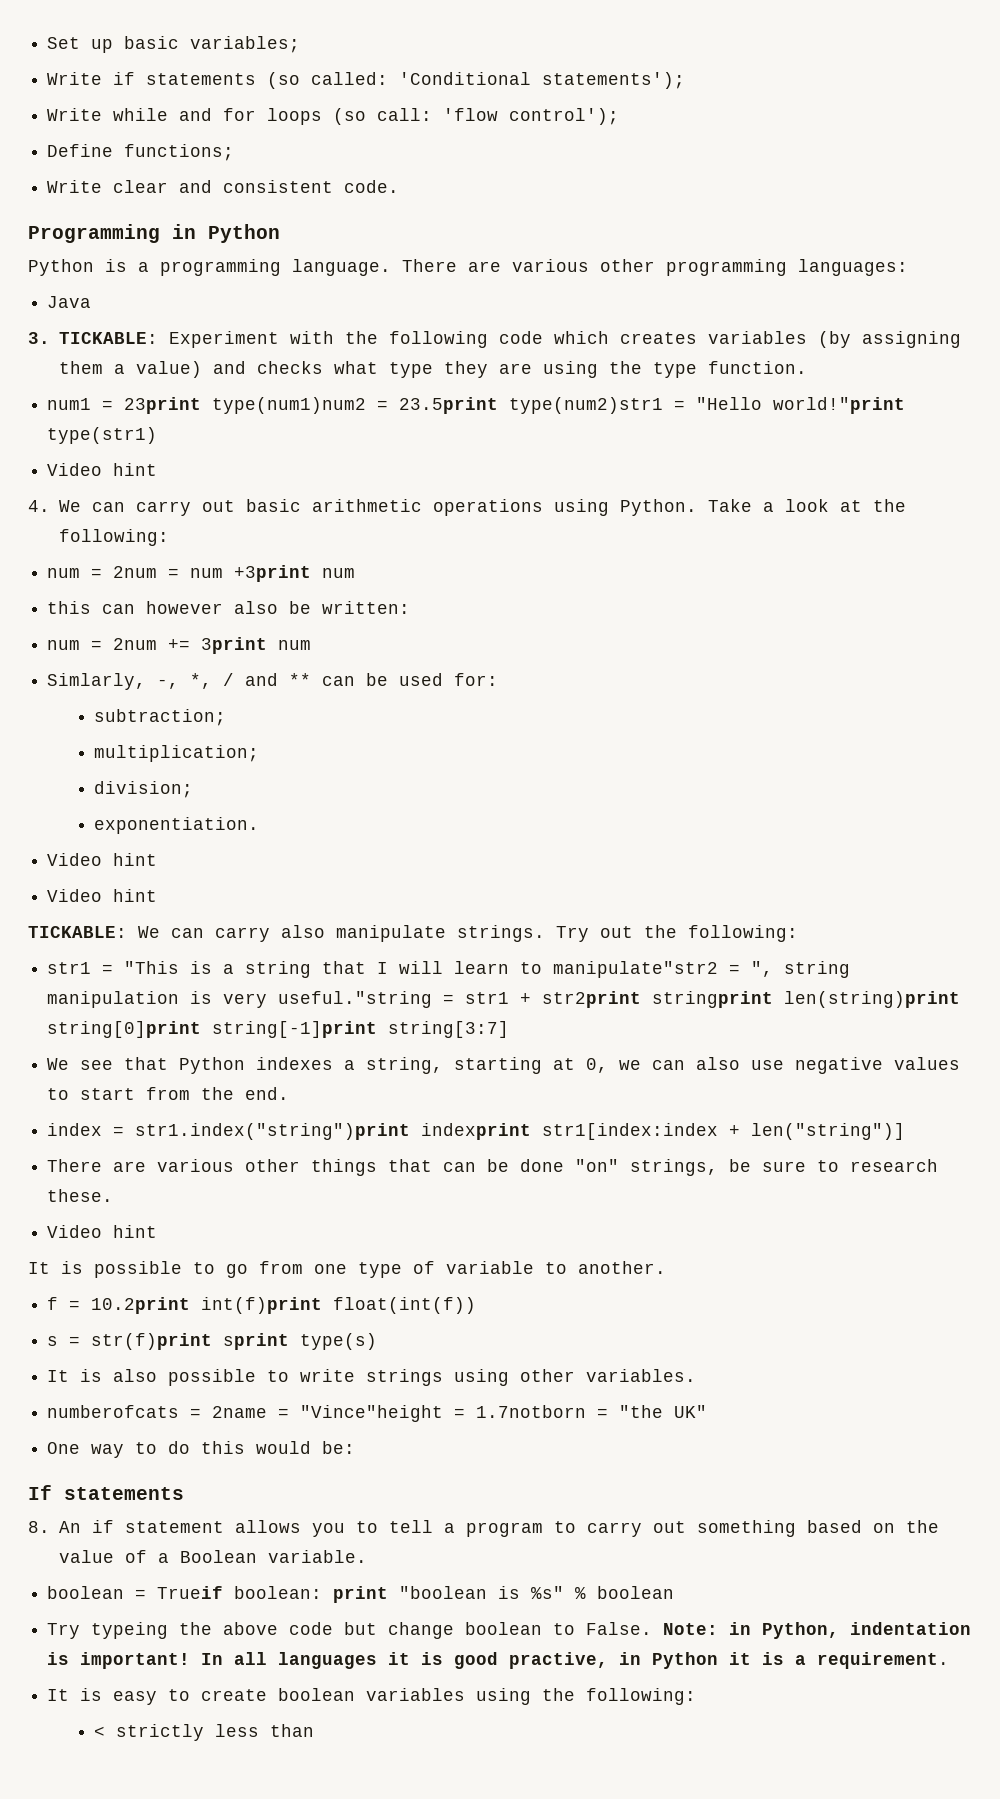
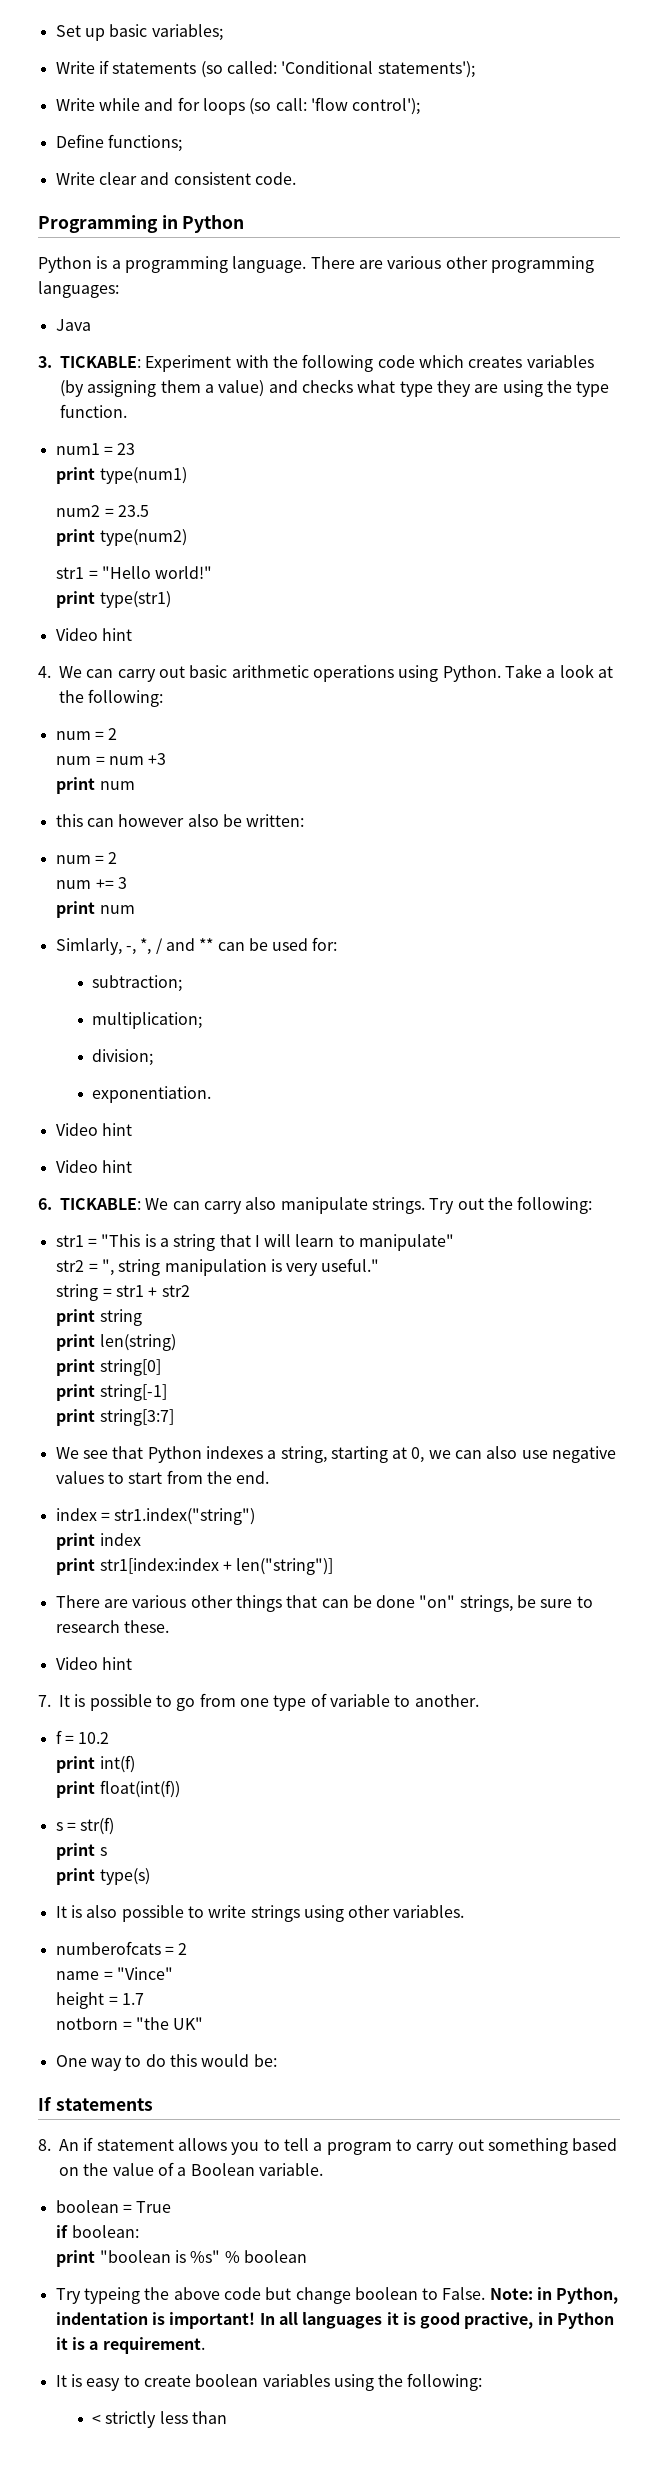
- num1 = 23print type(num1)num2 = 23.5print type(num2)str1 = "Hello world!"print type(str1)
+ num1 = 23
+ print type(num1)
+ num2 = 23.5
+ print type(num2)
+ str1 = "Hello world!"
+ print type(str1)
  Take a look at the following:
- num = 2num = num +3print num
+ num = 2
+ num = num +3
+ print num
  this can however also be written:
- num = 2num += 3print num
+ num = 2
+ num += 3
+ print num
- TICKABLE: We can carry also manipulate strings.
+ 6. TICKABLE: We can carry also manipulate strings.
- str1 = "This is a string that I will learn to manipulate"str2 = ", string manipulation is very useful."string = str1 + str2print stringprint len(string)print string[0]print string[-1]print string[3:7]
+ str1 = "This is a string that I will learn to manipulate"
+ str2 = ", string manipulation is very useful."
+ string = str1 + str2
+ print string
+ print len(string)
+ print string[0]
+ print string[-1]
+ print string[3:7]
- index = str1.index("string")print indexprint str1[index:index + len("string")]
+ index = str1.index("string")
+ print index
+ print str1[index:index + len("string")]
- It is possible to go from one type of variable to another.
+ 7. It is possible to go from one type of variable to another.
- f = 10.2print int(f)print float(int(f))
+ f = 10.2
+ print int(f)
+ print float(int(f))
- s = str(f)print sprint type(s)
+ s = str(f)
+ print s
+ print type(s)
- numberofcats = 2name = "Vince"height = 1.7notborn = "the UK"
+ numberofcats = 2
+ name = "Vince"
+ height = 1.7
+ notborn = "the UK"
- boolean = Trueif boolean: print "boolean is %s" % boolean
+ boolean = True
+ if boolean:
+ print "boolean is %s" % boolean

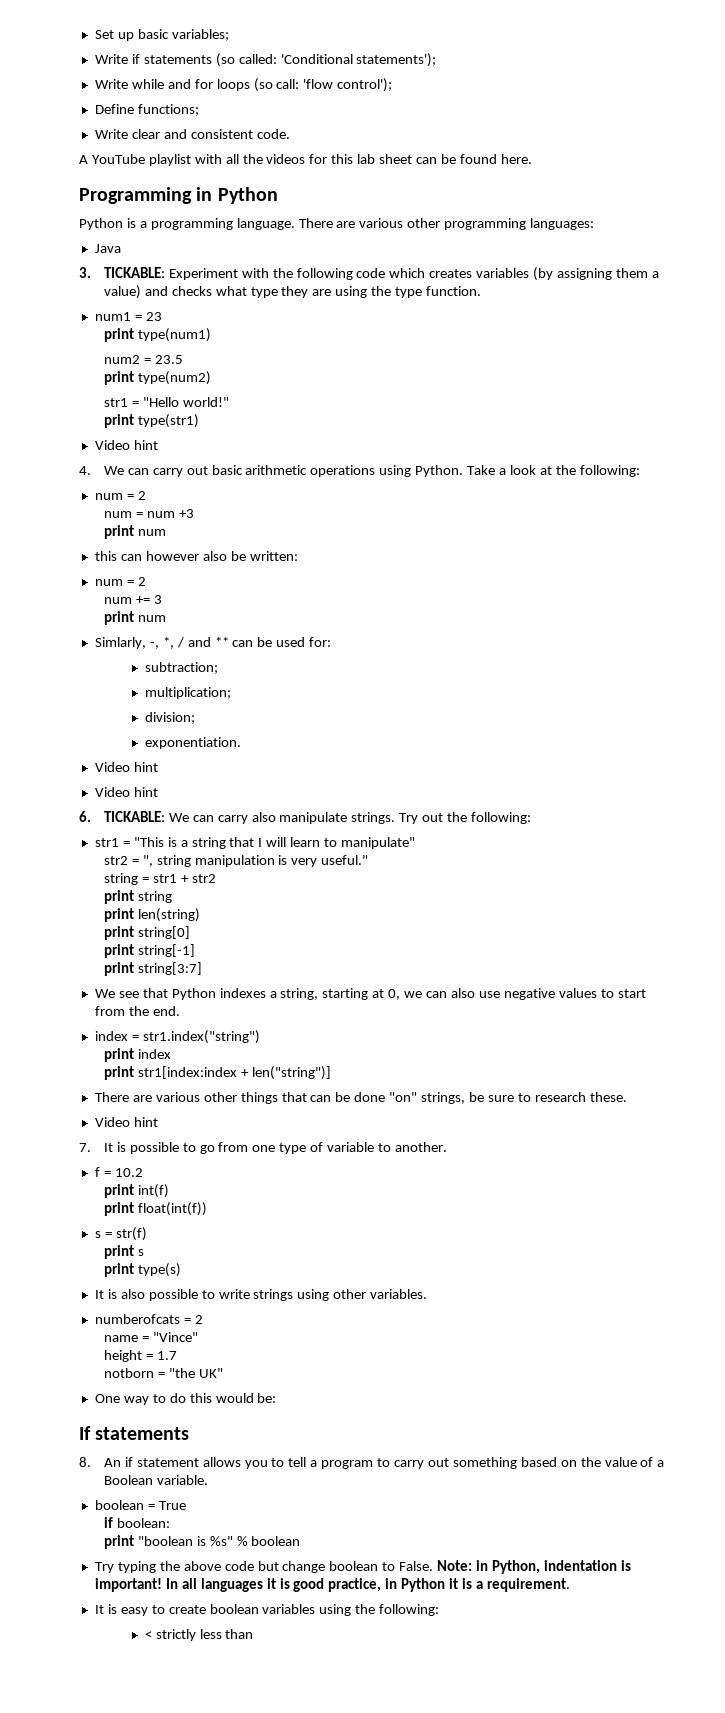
+ A YouTube playlist with all the videos for this lab sheet can be found here.
- Try typeing the above code but change boolean to False.
+ Try typing the above code but change boolean to False.
- In all languages it is good practive, in Python it is a requirement.
+ In all languages it is good practice, in Python it is a requirement.

